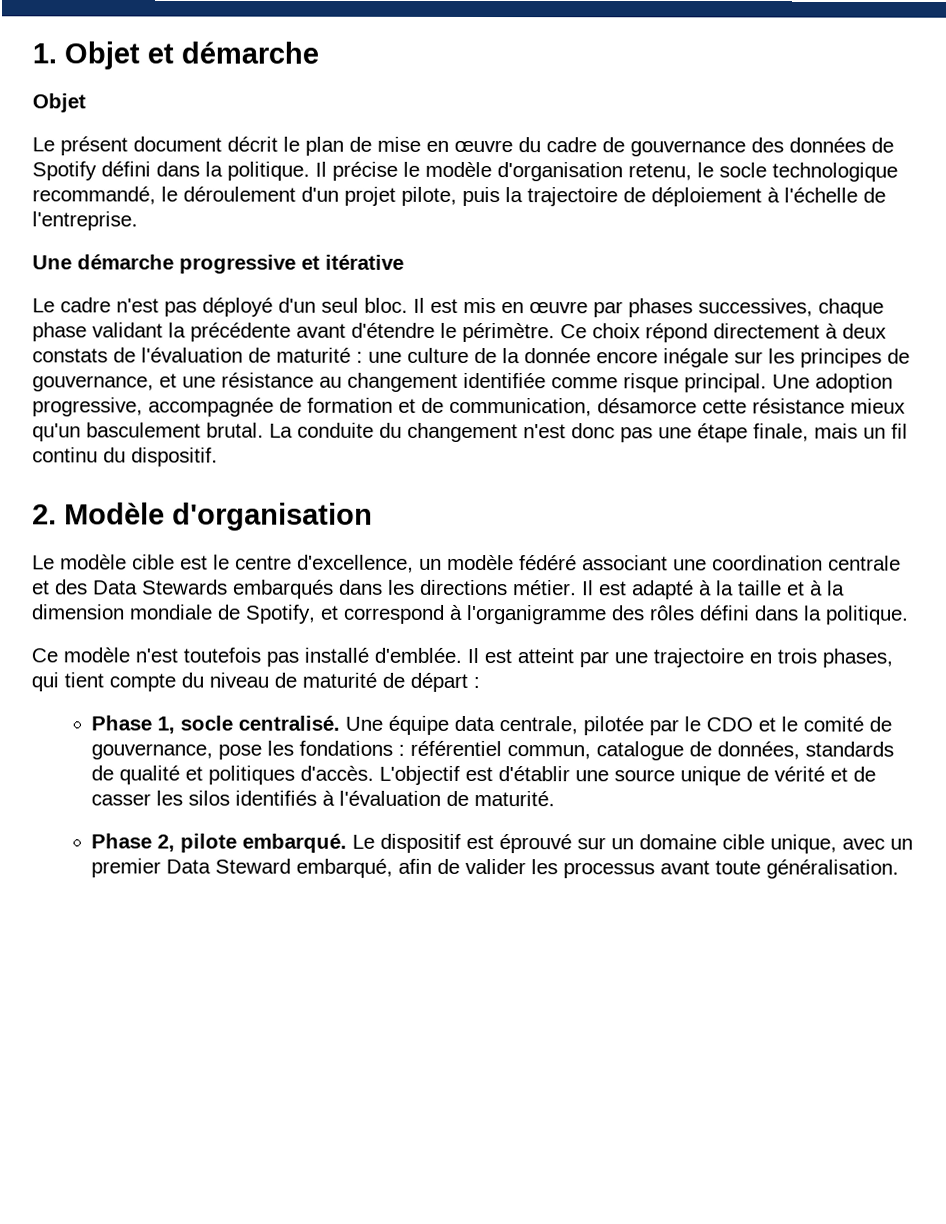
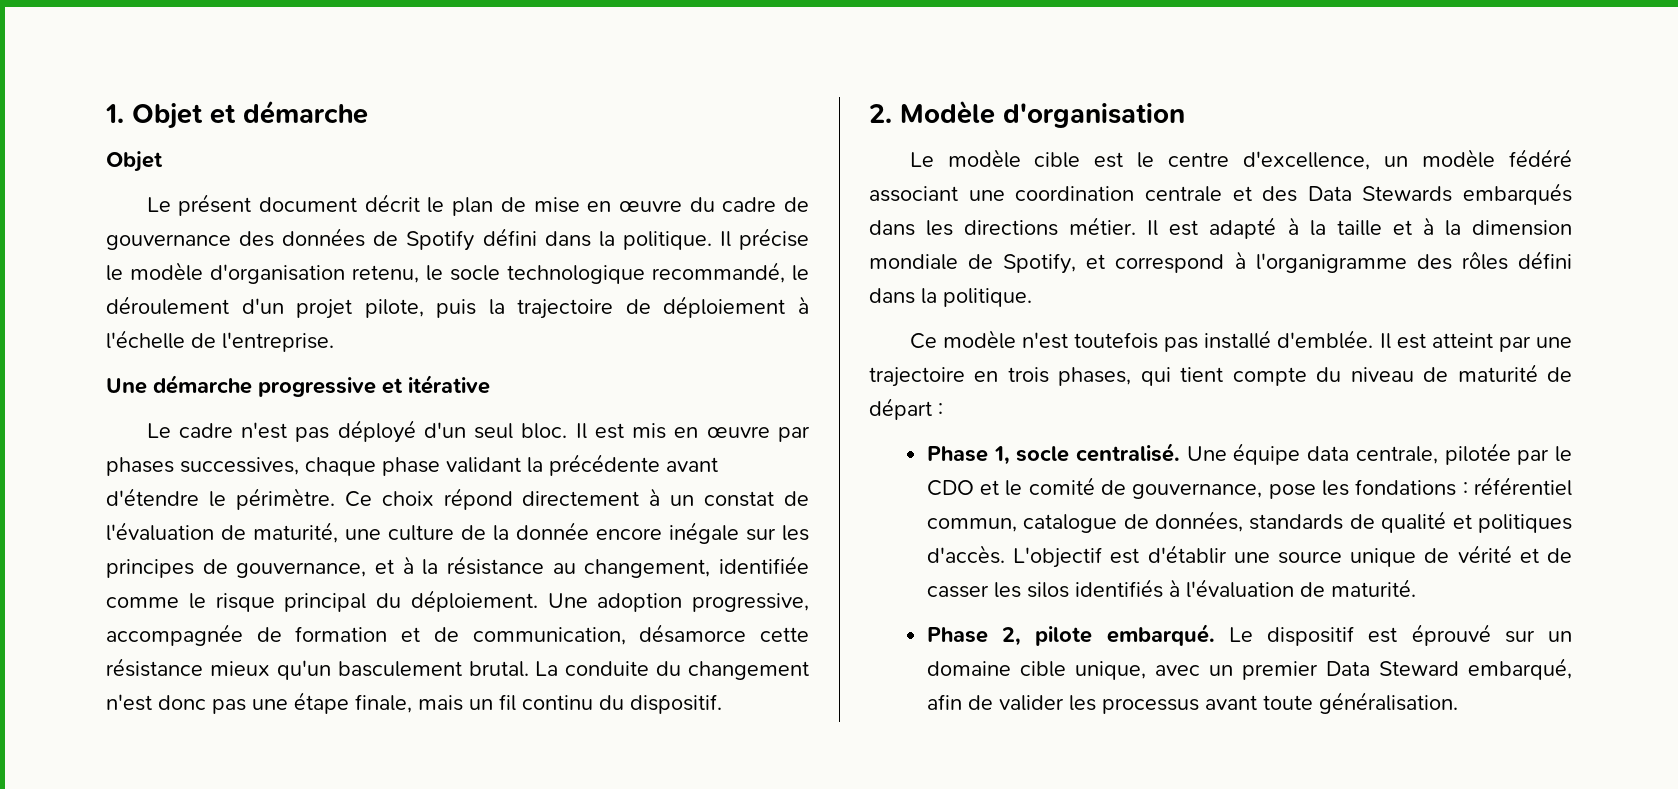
- Ce choix répond directement à deux constats de l'évaluation de maturité : une culture de la donnée encore inégale sur les principes de gouvernance, et une résistance au changement identifiée comme risque principal.
+ Ce choix répond directement à un constat de l'évaluation de maturité, une culture de la donnée encore inégale sur les principes de gouvernance, et à la résistance au changement, identifiée comme le risque principal du déploiement.

